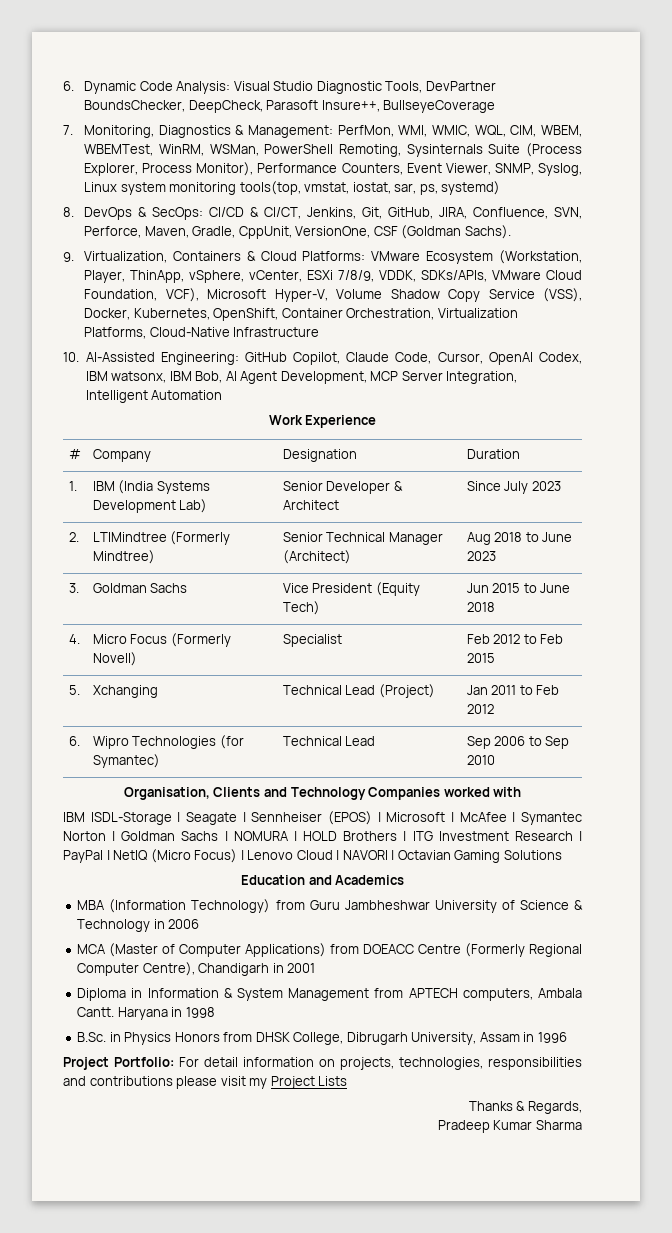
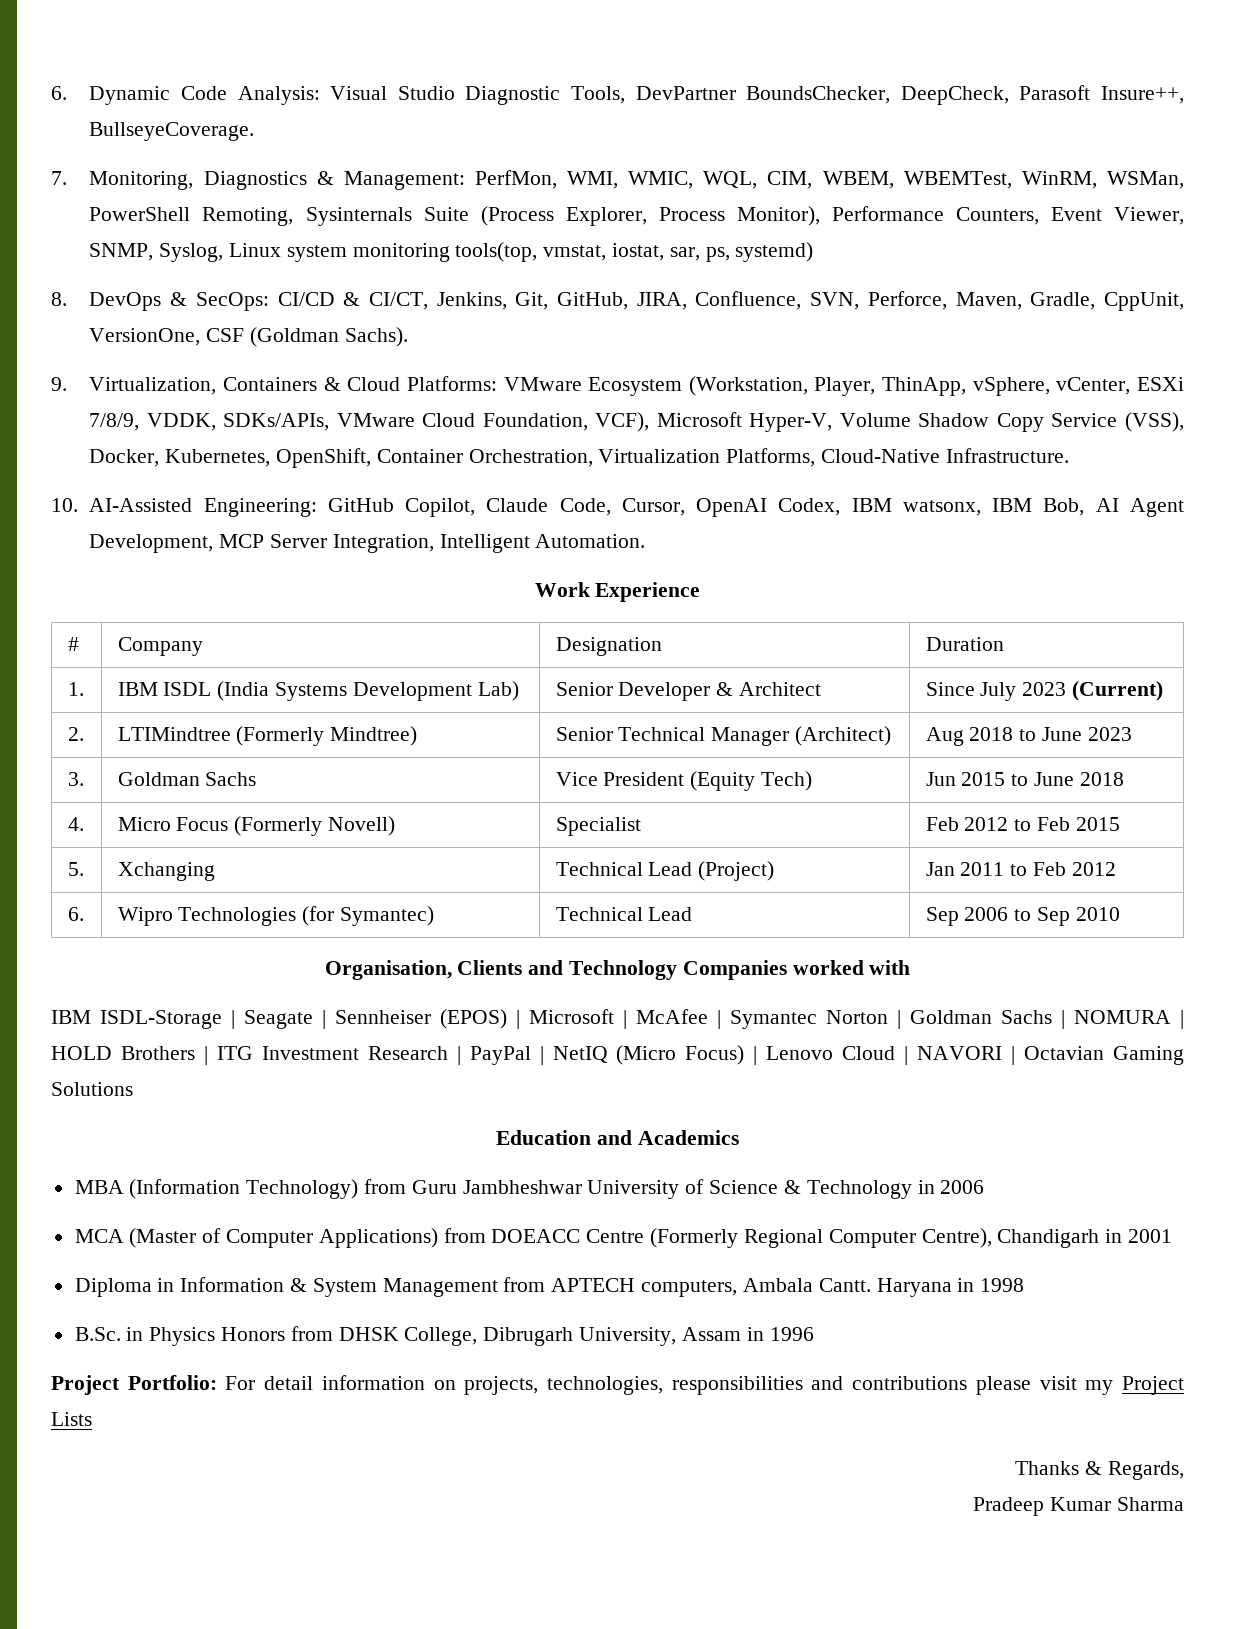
- 6. Dynamic Code Analysis: Visual Studio Diagnostic Tools, DevPartner BoundsChecker, DeepCheck, Parasoft Insure++, BullseyeCoverage
+ 6. Dynamic Code Analysis: Visual Studio Diagnostic Tools, DevPartner BoundsChecker, DeepCheck, Parasoft Insure++, BullseyeCoverage.
- 9. Virtualization, Containers & Cloud Platforms: VMware Ecosystem (Workstation, Player, ThinApp, vSphere, vCenter, ESXi 7/8/9, VDDK, SDKs/APIs, VMware Cloud Foundation, VCF), Microsoft Hyper-V, Volume Shadow Copy Service (VSS), Docker, Kubernetes, OpenShift, Container Orchestration, Virtualization Platforms, Cloud-Native Infrastructure
+ 9. Virtualization, Containers & Cloud Platforms: VMware Ecosystem (Workstation, Player, ThinApp, vSphere, vCenter, ESXi 7/8/9, VDDK, SDKs/APIs, VMware Cloud Foundation, VCF), Microsoft Hyper-V, Volume Shadow Copy Service (VSS), Docker, Kubernetes, OpenShift, Container Orchestration, Virtualization Platforms, Cloud-Native Infrastructure.
- 10. AI-Assisted Engineering: GitHub Copilot, Claude Code, Cursor, OpenAI Codex, IBM watsonx, IBM Bob, AI Agent Development, MCP Server Integration, Intelligent Automation
+ 10. AI-Assisted Engineering: GitHub Copilot, Claude Code, Cursor, OpenAI Codex, IBM watsonx, IBM Bob, AI Agent Development, MCP Server Integration, Intelligent Automation.
- 1. | IBM (India Systems Development Lab) | Senior Developer & Architect | Since July 2023
+ 1. | IBM ISDL (India Systems Development Lab) | Senior Developer & Architect | Since July 2023 (Current)

